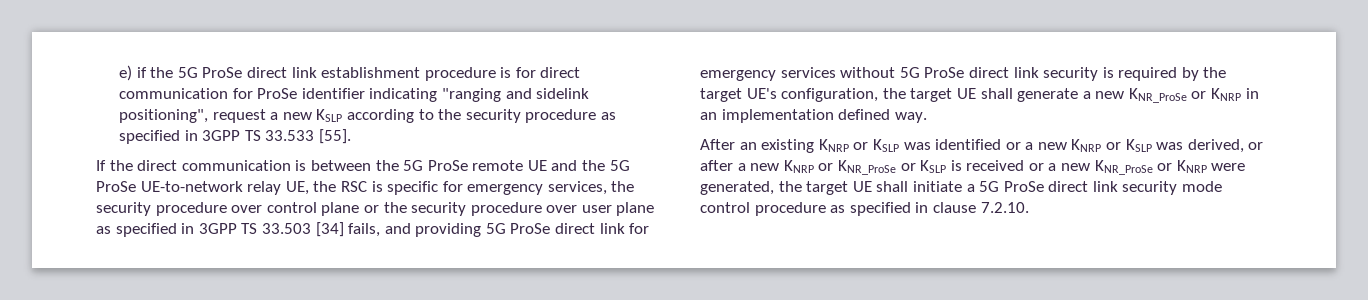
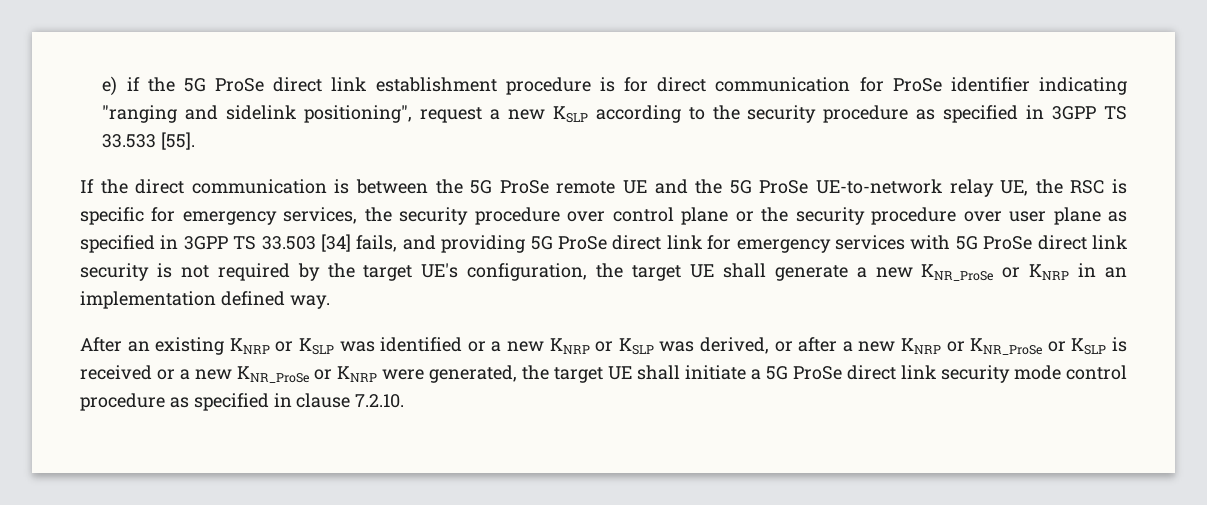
- If the direct communication is between the 5G ProSe remote UE and the 5G ProSe UE-to-network relay UE, the RSC is specific for emergency services, the security procedure over control plane or the security procedure over user plane as specified in 3GPP TS 33.503 [34] fails, and providing 5G ProSe direct link for emergency services without 5G ProSe direct link security is required by the target UE's configuration, the target UE shall generate a new KNR_ProSe or KNRP in an implementation defined way.
+ If the direct communication is between the 5G ProSe remote UE and the 5G ProSe UE-to-network relay UE, the RSC is specific for emergency services, the security procedure over control plane or the security procedure over user plane as specified in 3GPP TS 33.503 [34] fails, and providing 5G ProSe direct link for emergency services with 5G ProSe direct link security is not required by the target UE's configuration, the target UE shall generate a new KNR_ProSe or KNRP in an implementation defined way.

